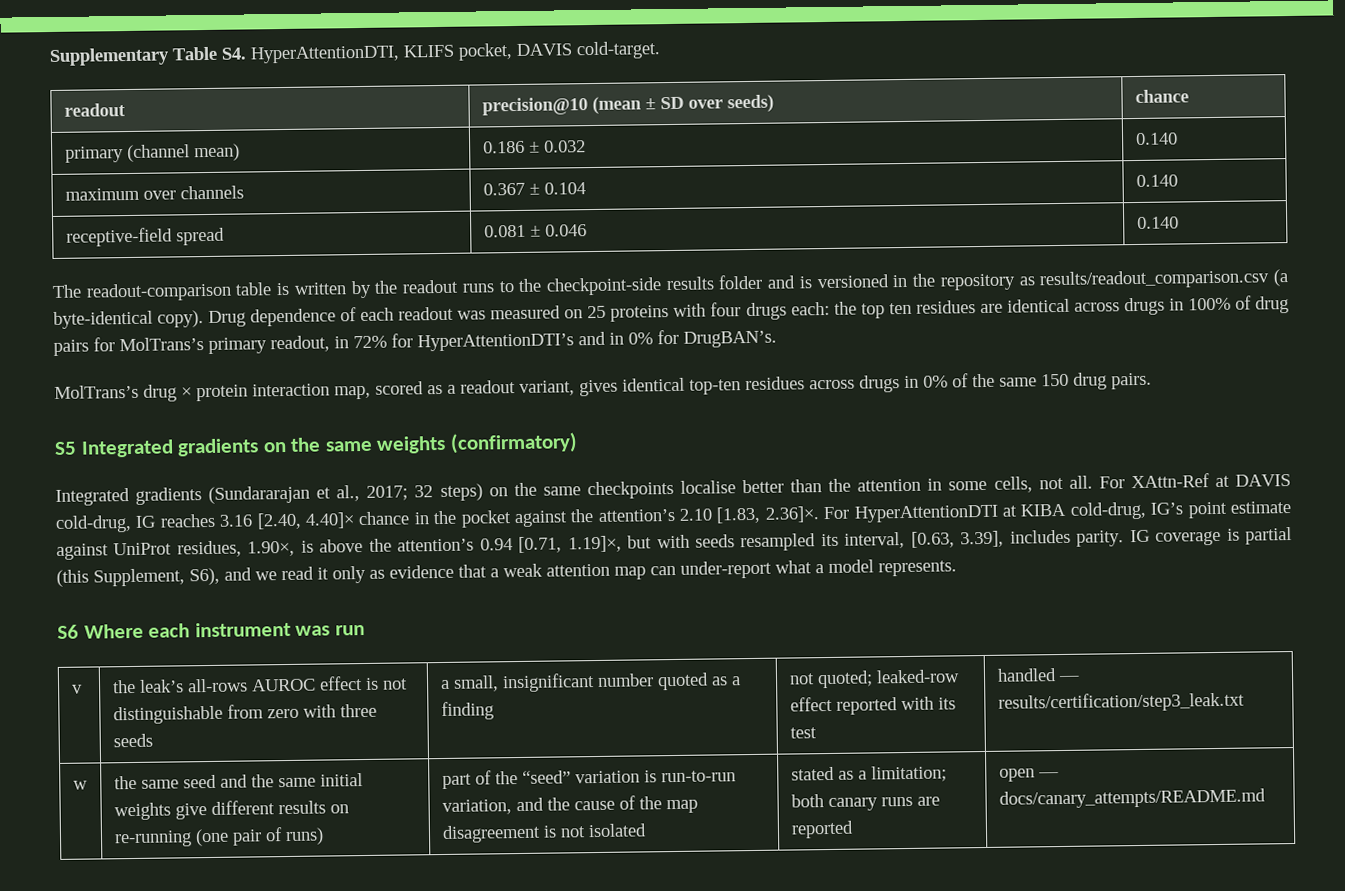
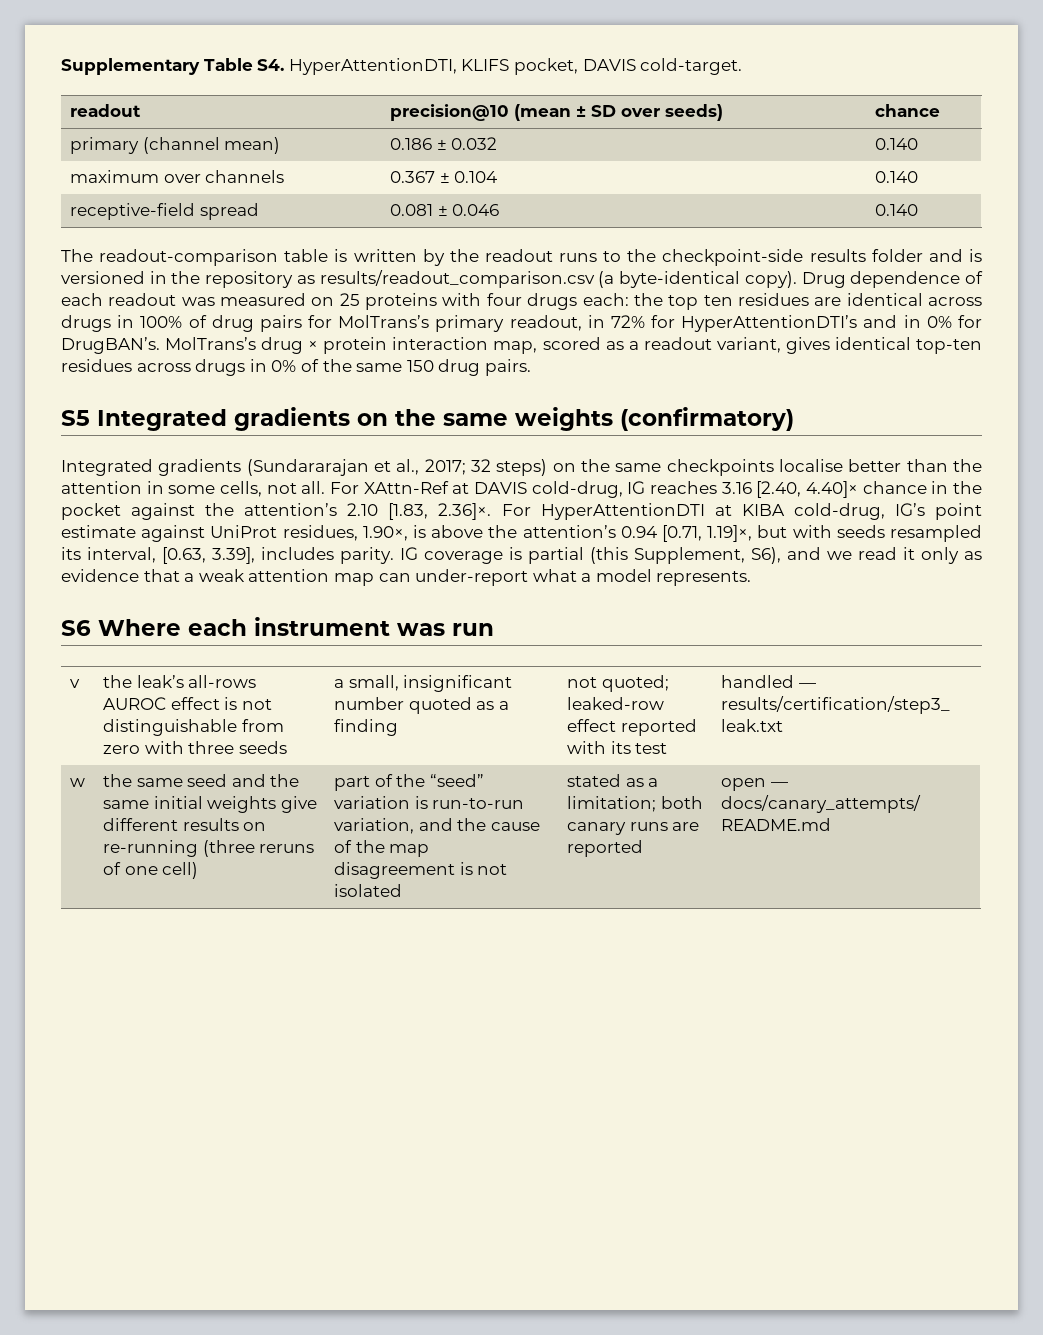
- the top ten residues are identical across drugs in 100% of drug pairs for MolTrans’s primary readout, in 72% for HyperAttentionDTI’s and in 0% for DrugBAN’s.
- MolTrans’s drug × protein interaction map, scored as a readout variant, gives identical top-ten residues across drugs in 0% of the same 150 drug pairs.
+ the top ten residues are identical across drugs in 100% of drug pairs for MolTrans’s primary readout, in 72% for HyperAttentionDTI’s and in 0% for DrugBAN’s. MolTrans’s drug × protein interaction map, scored as a readout variant, gives identical top-ten residues across drugs in 0% of the same 150 drug pairs.
- the same seed and the same initial weights give different results on re-running (one pair of runs)
+ the same seed and the same initial weights give different results on re-running (three reruns of one cell)

